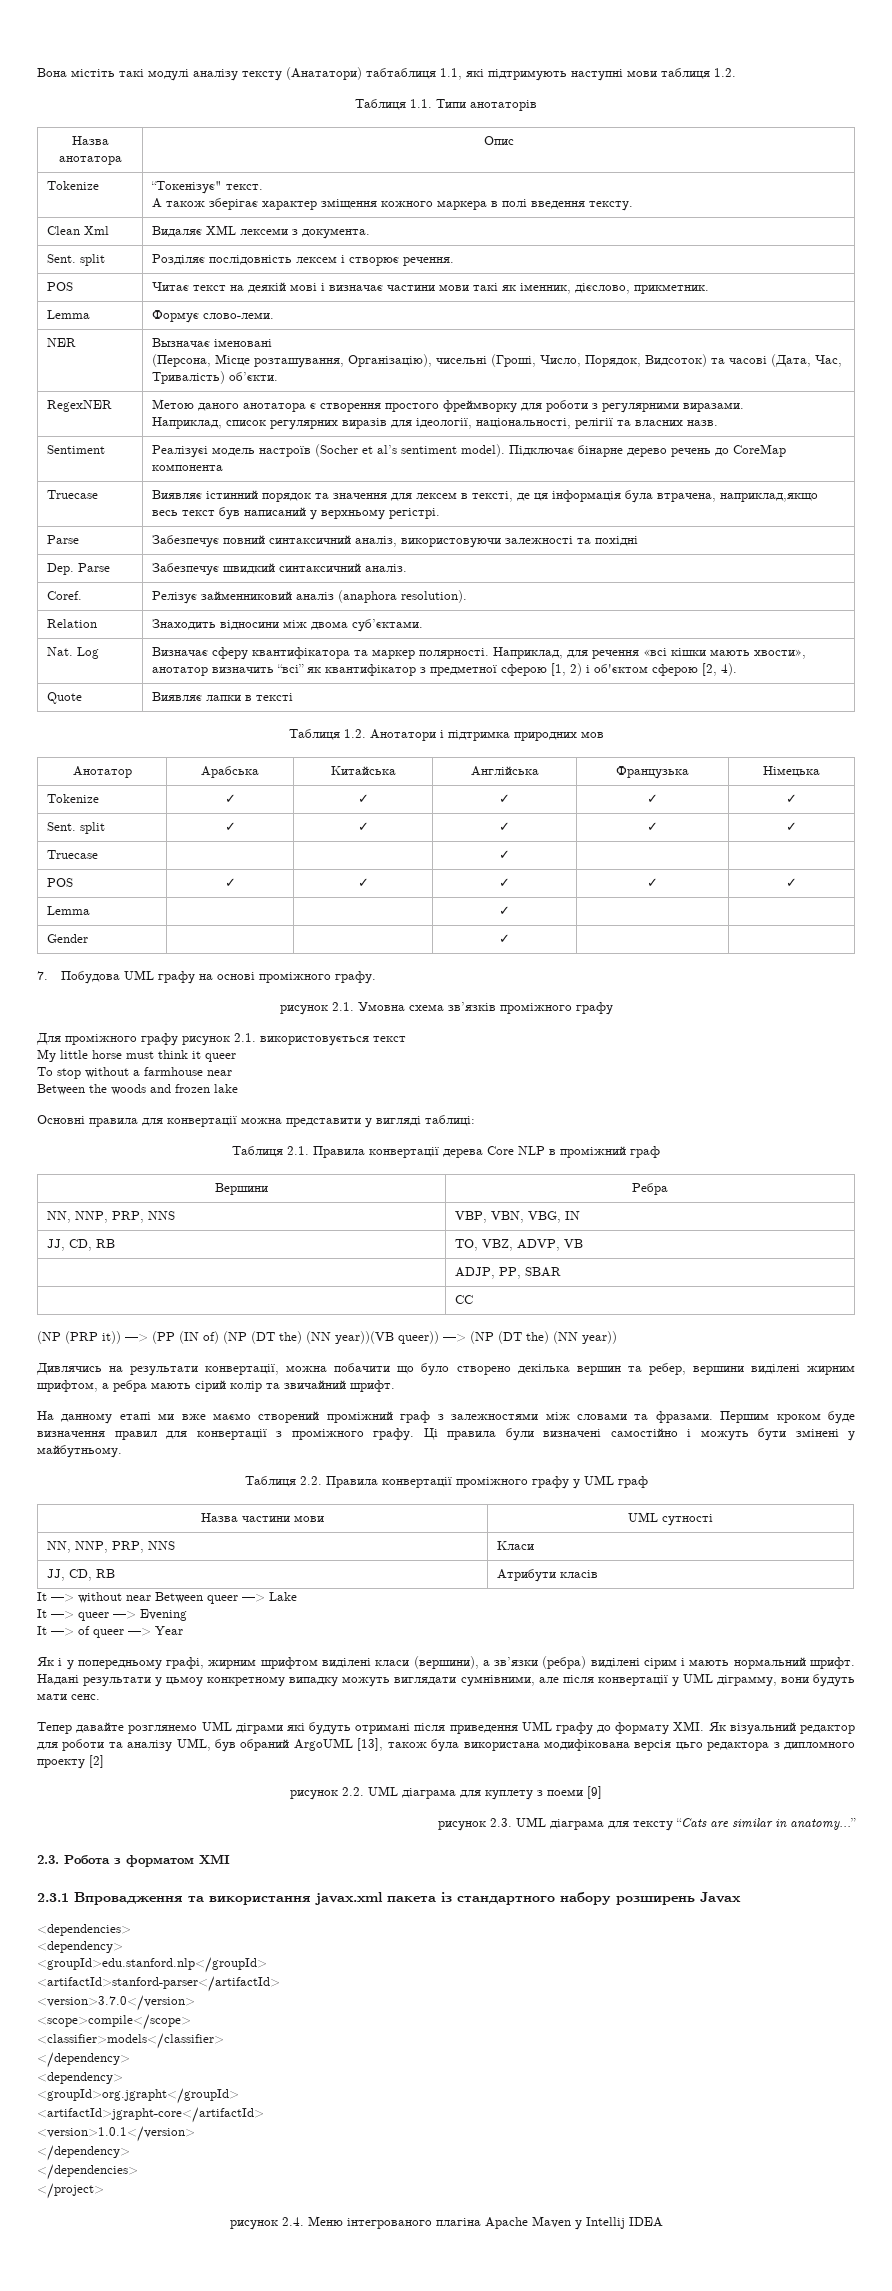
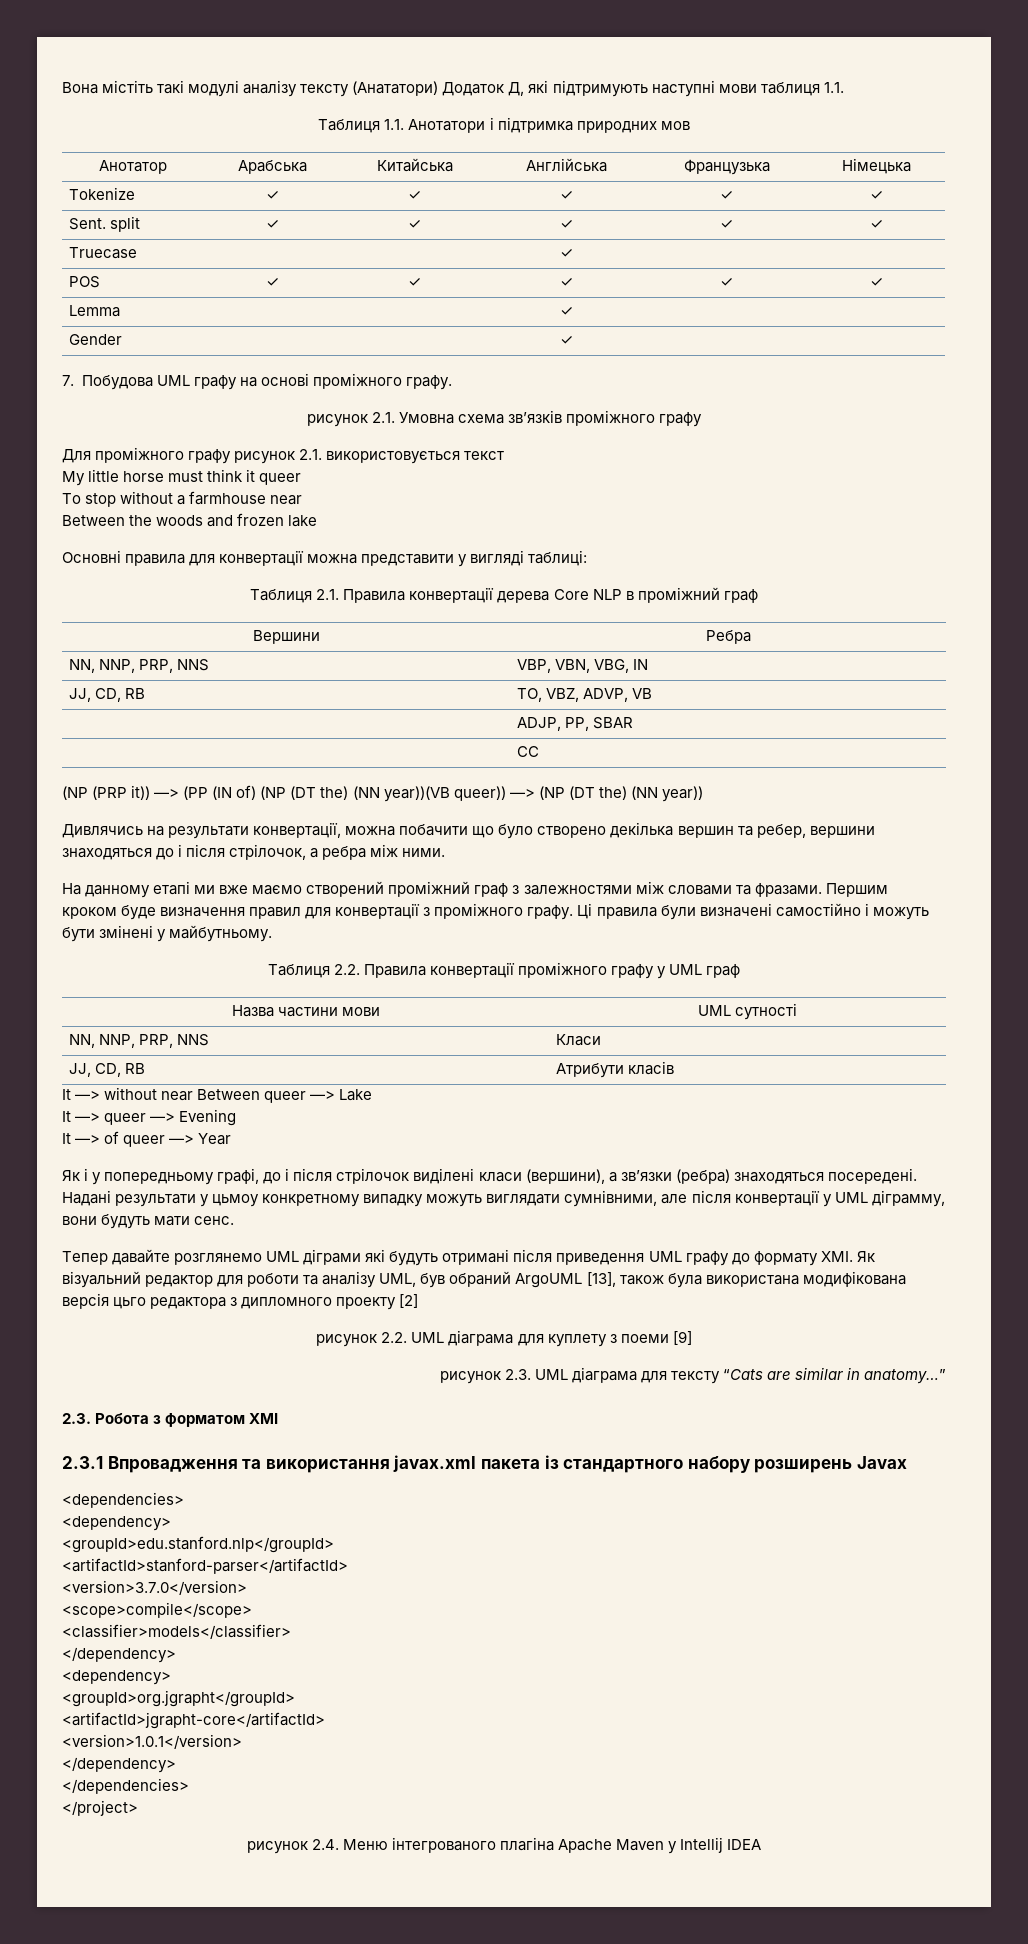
- Вона містіть такі модулі аналізу тексту (Анататори) табтаблиця 1.1, які підтримують наступні мови таблиця 1.2.
+ Вона містіть такі модулі аналізу тексту (Анататори) Додаток Д, які підтримують наступні мови таблиця 1.1.
- Таблиця 1.1. Типи анотаторів
- Назва анотатора | Опис
- Tokenize | “Токенізує" текст.
- А також зберігає характер зміщення кожного маркера в полі введення тексту.
- Сlean Xml | Видаляє XML лексеми з документа.
- Sent. split | Розділяє послідовність лексем і створює речення.
- POS | Читає текст на деякій мові і визначає частини мови такі як іменник, дієслово, прикметник.
- Lemma | Формує слово-леми.
- NER | Вызначає іменовані
- (Персона, Місце розташування, Організацію), чисельні (Гроші, Число, Порядок, Видсоток) та часові (Дата, Час, Тривалість) об’єкти.
- RegexNER | Метою даного анотатора є створення простого фреймворку для роботи з регулярними виразами.
- Наприклад, список регулярних виразів для ідеології, національності, релігії та власних назв.
- Sentiment | Реалізуєі модель настроїв (Socher et al’s sentiment model). Підключає бінарне дерево речень до CoreMap компонента
- Truecase | Виявляє істинний порядок та значення для лексем в тексті, де ця інформація була втрачена, наприклад,якщо весь текст був написаний у верхньому регістрі.
- Parse | Забезпечує повний синтаксичний аналіз, використовуючи залежності та похідні
- Dep. Parse | Забезпечує швидкий синтаксичний аналіз.
- Coref. | Релізує займенниковий аналіз (anaphora resolution).
- Relation | Знаходить відносини між двома суб’єктами.
- Nat. Log | Визначає сферу квантифікатора та маркер полярності. Наприклад, для речення «всі кішки мають хвости», анотатор визначить “всі” як квантифікатор з предметної сферою [1, 2) і об'єктом сферою [2, 4).
- Quote | Виявляє лапки в тексті
- Таблиця 1.2. Анотатори і підтримка природних мов
+ Таблиця 1.1. Анотатори і підтримка природних мов
- Дивлячись на результати конвертації, можна побачити що було створено декілька вершин та ребер, вершини виділені жирним шрифтом, а ребра мають сірий колір та звичайний шрифт.
+ Дивлячись на результати конвертації, можна побачити що було створено декілька вершин та ребер, вершини знаходяться до і після стрілочок, а ребра між ними.
- Як і у попередньому графі, жирним шрифтом виділені класи (вершини), а зв’язки (ребра) виділені сірим і мають нормальний шрифт.
+ Як і у попередньому графі, до і після стрілочок виділені класи (вершини), а зв’язки (ребра) знаходяться посередені.

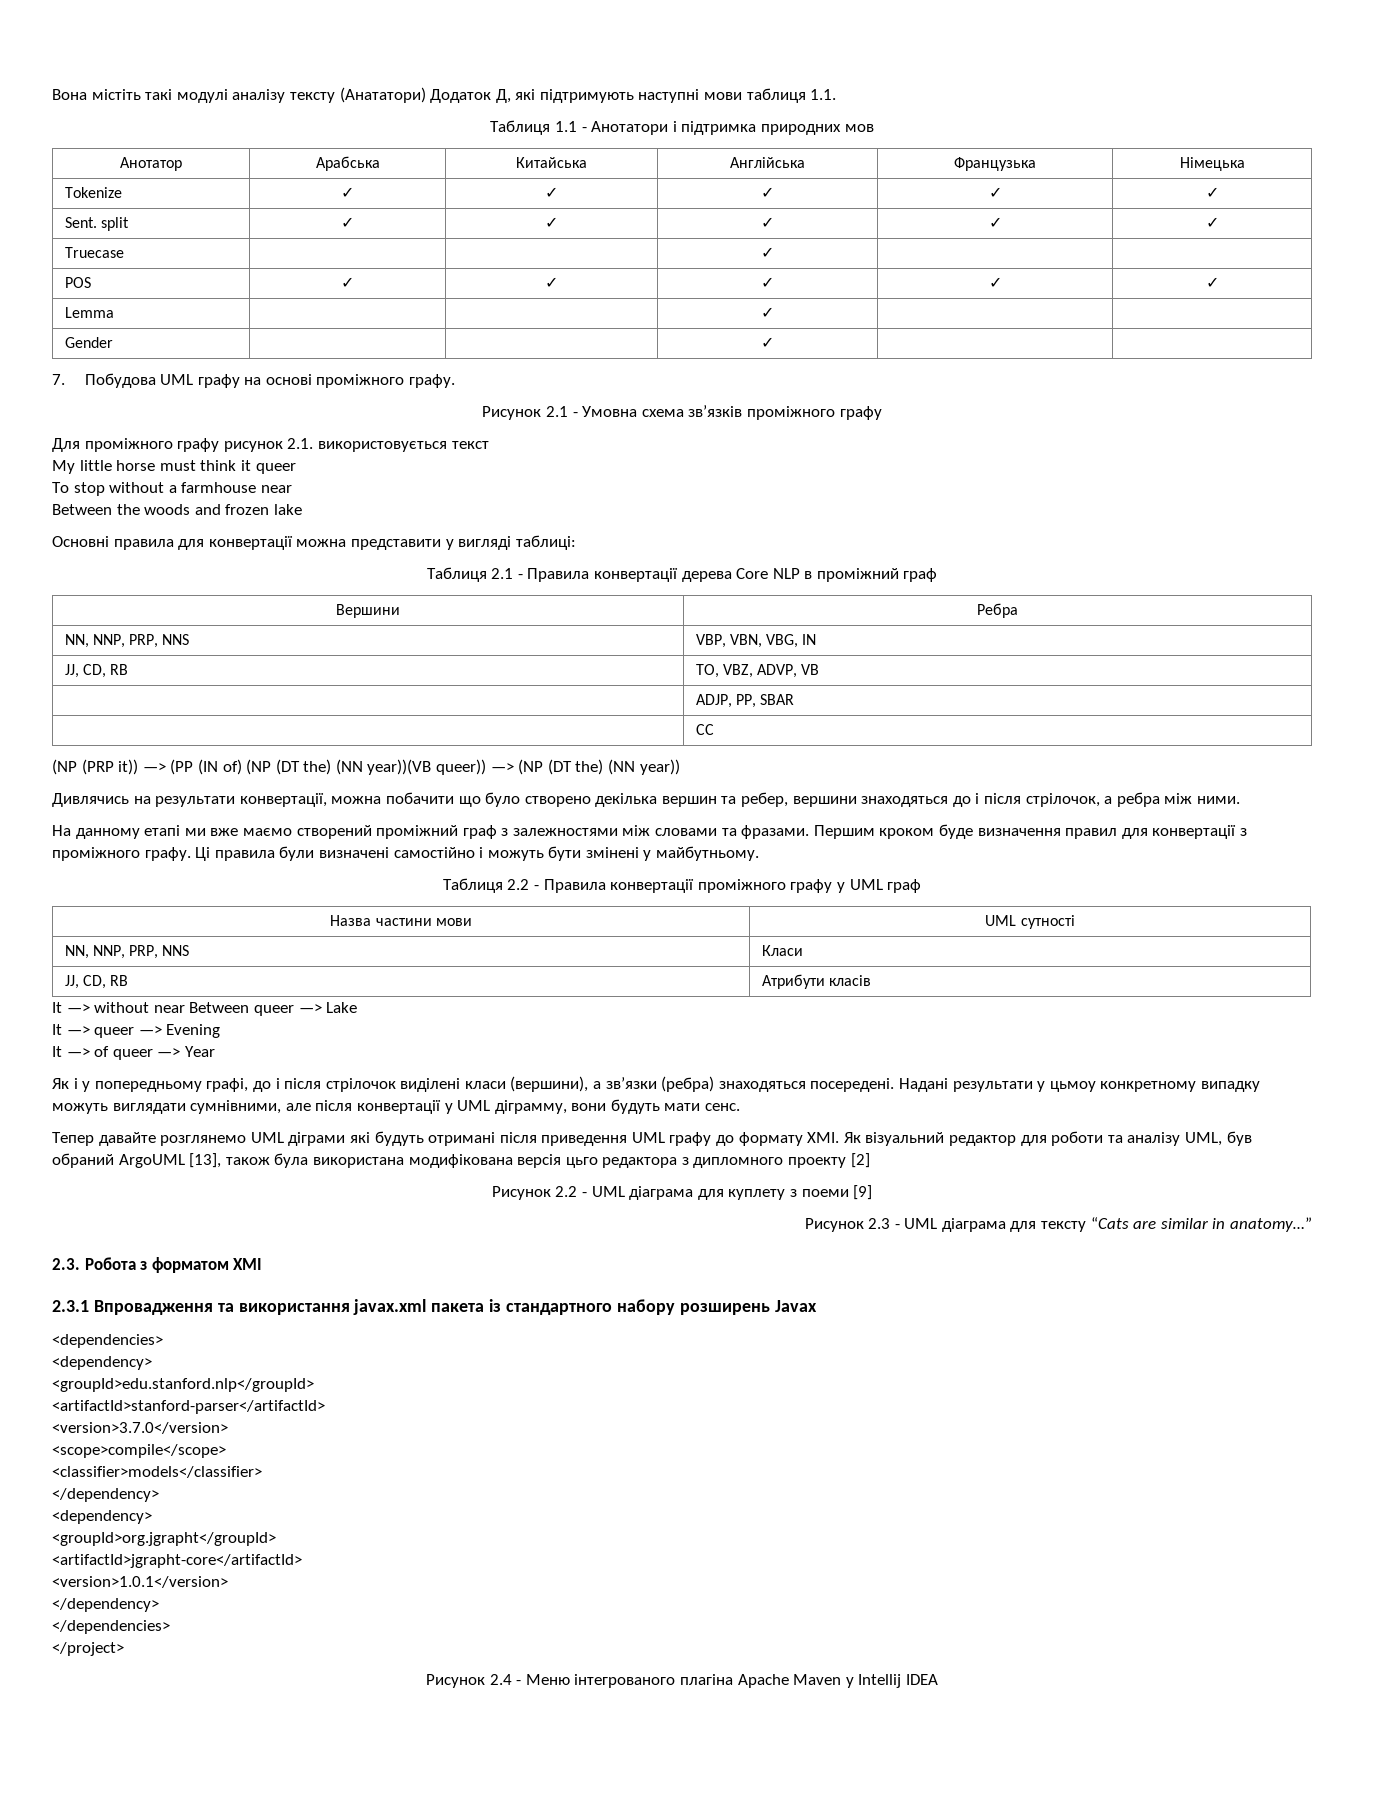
- Таблиця 1.1. Анотатори і підтримка природних мов
+ Таблиця 1.1 - Анотатори і підтримка природних мов
- рисунок 2.1. Умовна схема зв’язків проміжного графу
+ Рисунок 2.1 - Умовна схема зв’язків проміжного графу
- Таблиця 2.1. Правила конвертації дерева Core NLP в проміжний граф
+ Таблиця 2.1 - Правила конвертації дерева Core NLP в проміжний граф
- Таблиця 2.2. Правила конвертації проміжного графу у UML граф
+ Таблиця 2.2 - Правила конвертації проміжного графу у UML граф
- рисунок 2.2. UML діаграма для куплету з поеми [9]
+ Рисунок 2.2 - UML діаграма для куплету з поеми [9]
- рисунок 2.3. UML діаграма для тексту “Cats are similar in anatomy…”
+ Рисунок 2.3 - UML діаграма для тексту “Cats are similar in anatomy…”
- рисунок 2.4. Меню інтегрованого плагіна Apache Maven у Intellij IDEA
+ Рисунок 2.4 - Меню інтегрованого плагіна Apache Maven у Intellij IDEA

